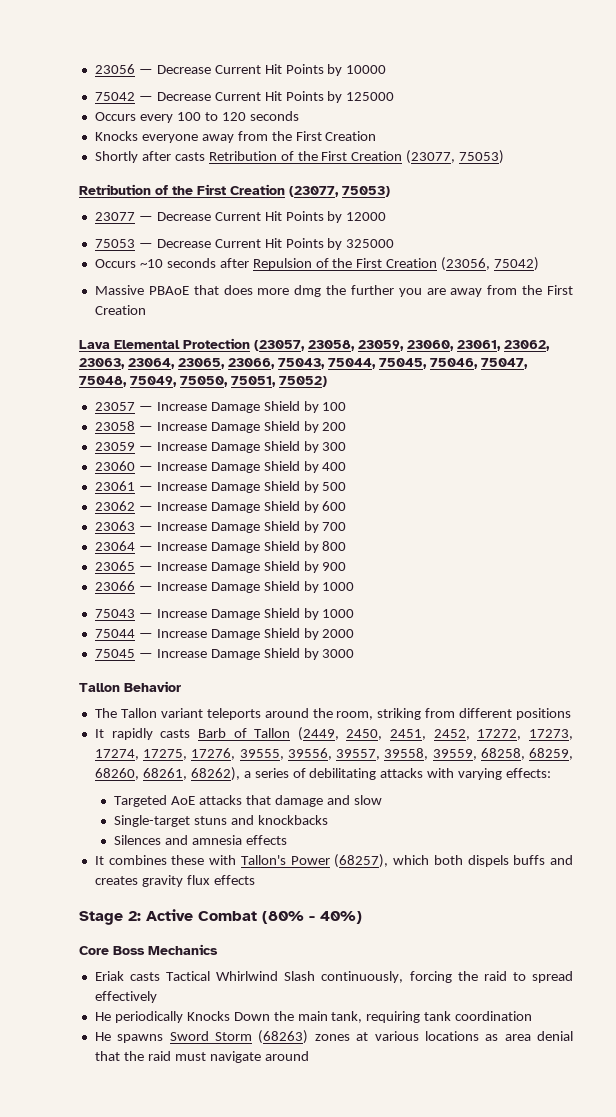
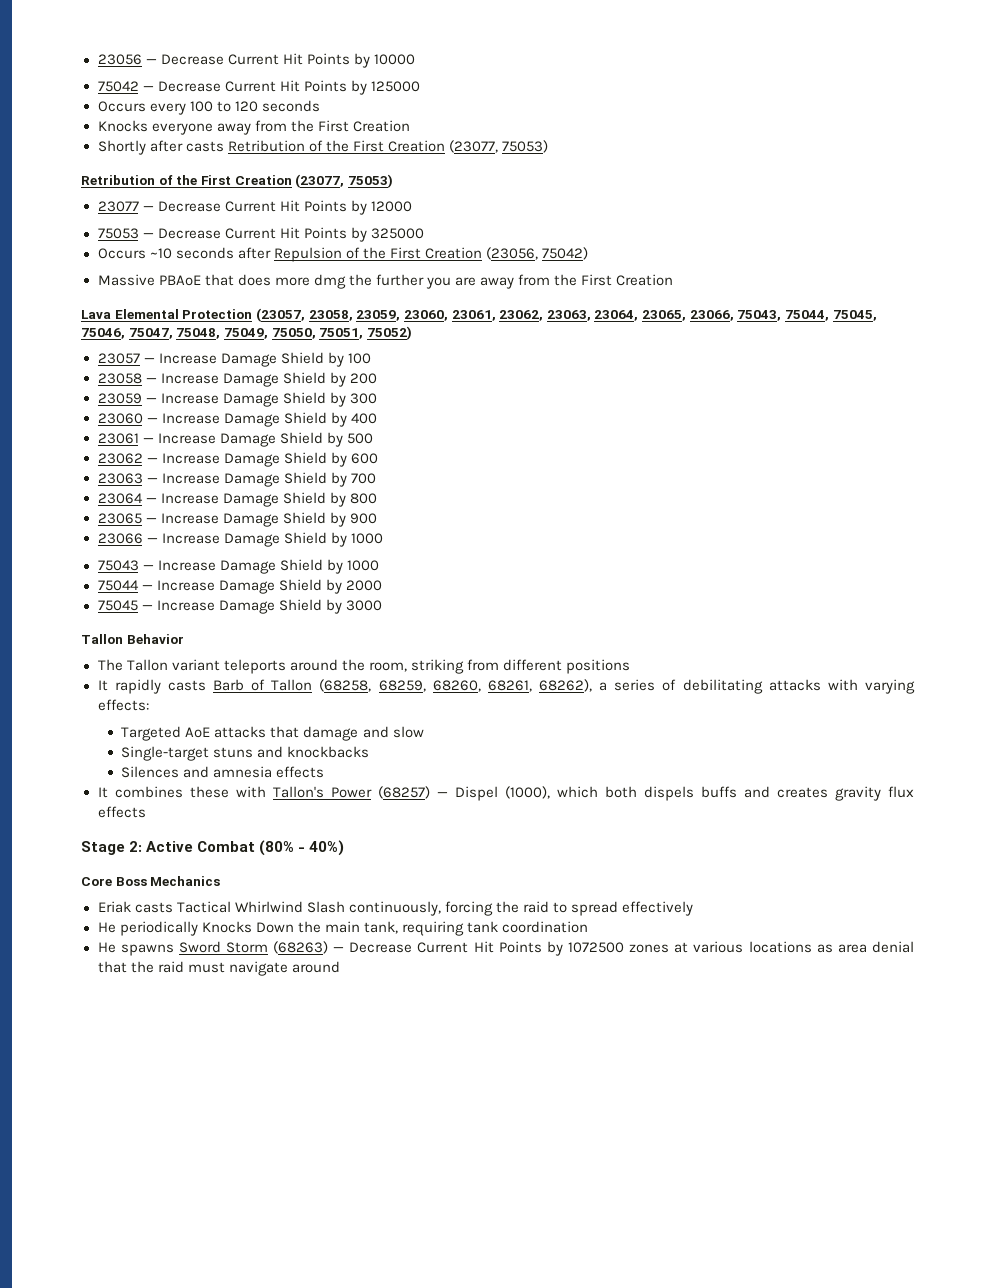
- It rapidly casts Barb of Tallon (2449, 2450, 2451, 2452, 17272, 17273, 17274, 17275, 17276, 39555, 39556, 39557, 39558, 39559, 68258, 68259, 68260, 68261, 68262), a series of debilitating attacks with varying effects:
+ It rapidly casts Barb of Tallon (68258, 68259, 68260, 68261, 68262), a series of debilitating attacks with varying effects:
- It combines these with Tallon's Power (68257), which both dispels buffs and creates gravity flux effects
+ It combines these with Tallon's Power (68257) — Dispel (1000), which both dispels buffs and creates gravity flux effects
- He spawns Sword Storm (68263) zones at various locations as area denial that the raid must navigate around
+ He spawns Sword Storm (68263) — Decrease Current Hit Points by 1072500 zones at various locations as area denial that the raid must navigate around

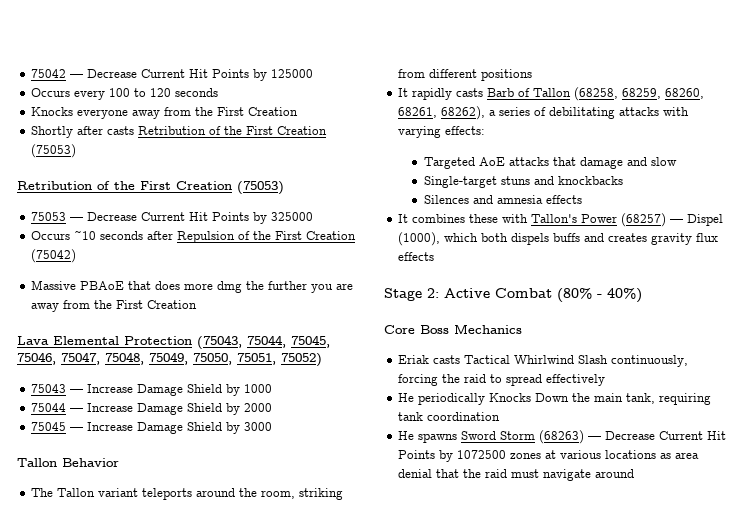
- 23056 — Decrease Current Hit Points by 10000
- Shortly after casts Retribution of the First Creation (23077, 75053)
- Retribution of the First Creation (23077, 75053)
- 23077 — Decrease Current Hit Points by 12000
+ Shortly after casts Retribution of the First Creation (75053)
+ Retribution of the First Creation (75053)
- Occurs ~10 seconds after Repulsion of the First Creation (23056, 75042)
+ Occurs ~10 seconds after Repulsion of the First Creation (75042)
- Lava Elemental Protection (23057, 23058, 23059, 23060, 23061, 23062, 23063, 23064, 23065, 23066, 75043, 75044, 75045, 75046, 75047, 75048, 75049, 75050, 75051, 75052)
+ Lava Elemental Protection (75043, 75044, 75045, 75046, 75047, 75048, 75049, 75050, 75051, 75052)
- 23057 — Increase Damage Shield by 100
- 23058 — Increase Damage Shield by 200
- 23059 — Increase Damage Shield by 300
- 23060 — Increase Damage Shield by 400
- 23061 — Increase Damage Shield by 500
- 23062 — Increase Damage Shield by 600
- 23063 — Increase Damage Shield by 700
- 23064 — Increase Damage Shield by 800
- 23065 — Increase Damage Shield by 900
- 23066 — Increase Damage Shield by 1000

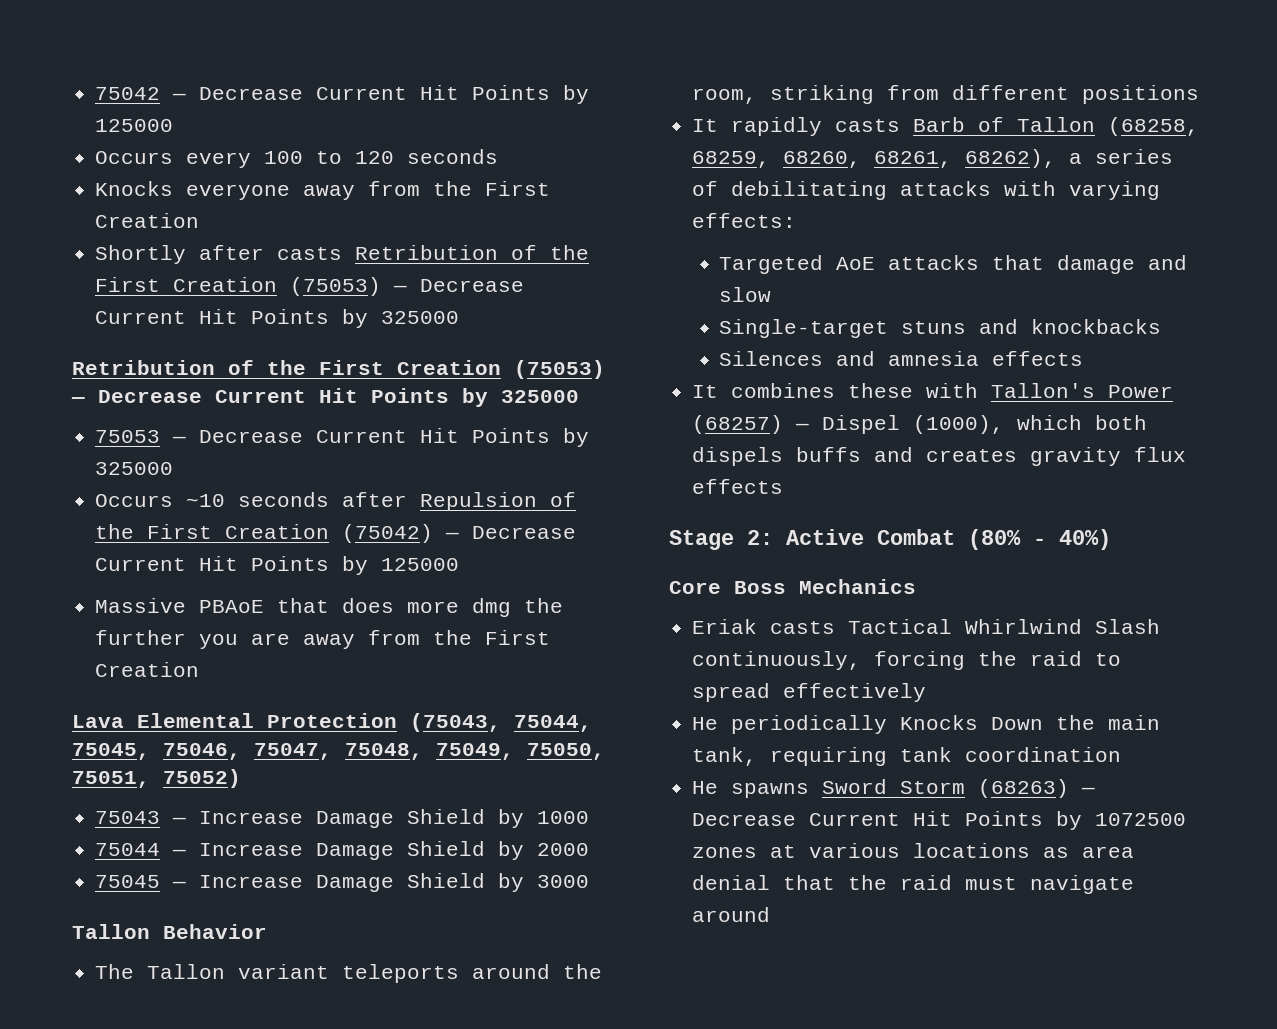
- Shortly after casts Retribution of the First Creation (75053)
- Retribution of the First Creation (75053)
+ Shortly after casts Retribution of the First Creation (75053) — Decrease Current Hit Points by 325000
+ Retribution of the First Creation (75053) — Decrease Current Hit Points by 325000
- Occurs ~10 seconds after Repulsion of the First Creation (75042)
+ Occurs ~10 seconds after Repulsion of the First Creation (75042) — Decrease Current Hit Points by 125000

